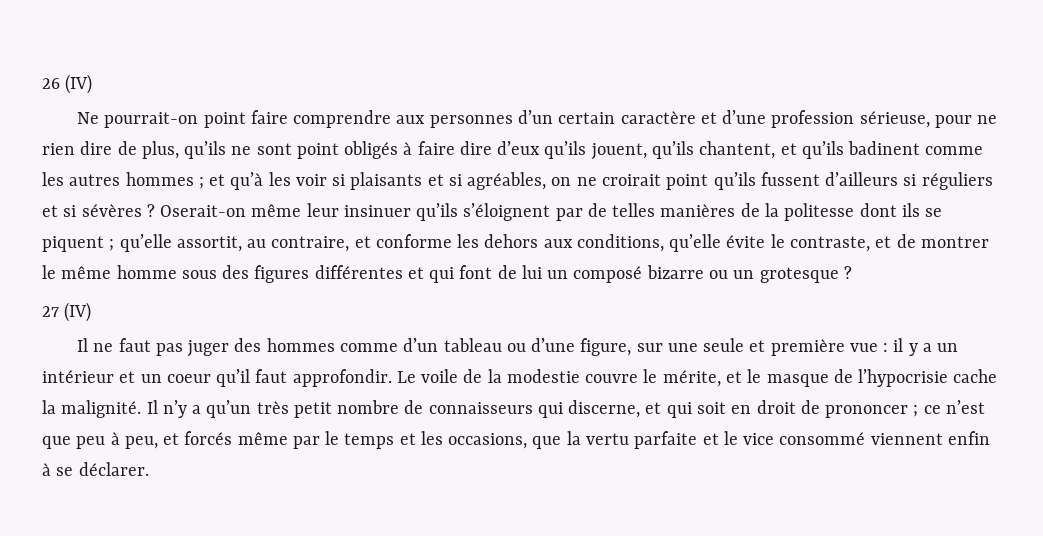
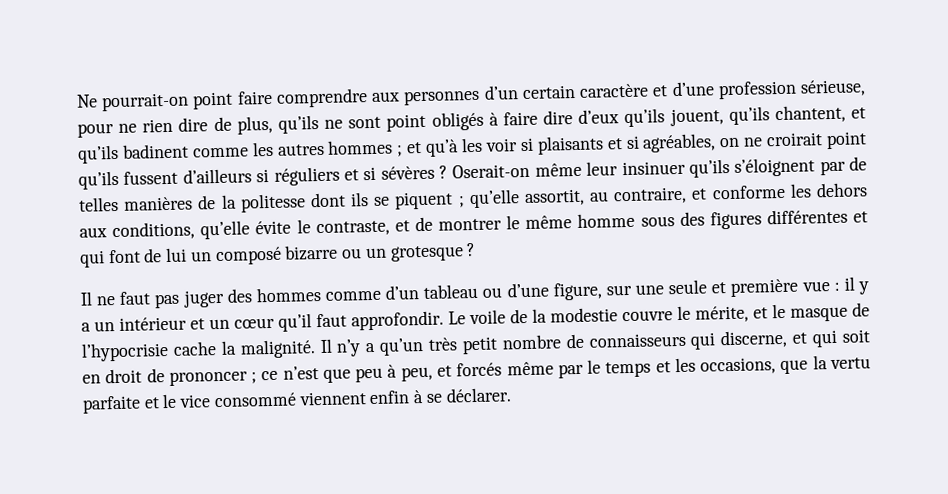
- 26 (IV)
- 27 (IV)
- Il ne faut pas juger des hommes comme d’un tableau ou d’une figure, sur une seule et première vue : il y a un intérieur et un coeur qu’il faut approfondir.
+ Il ne faut pas juger des hommes comme d’un tableau ou d’une figure, sur une seule et première vue : il y a un intérieur et un cœur qu’il faut approfondir.

